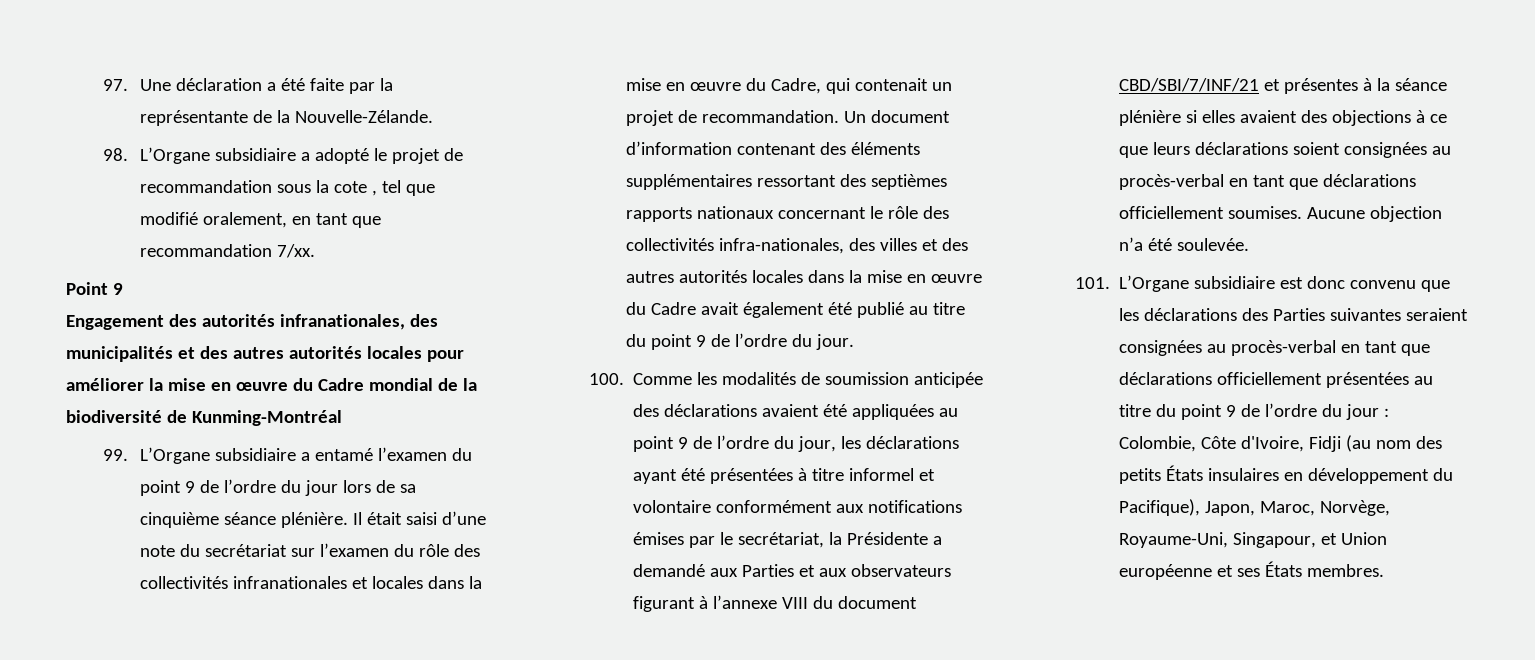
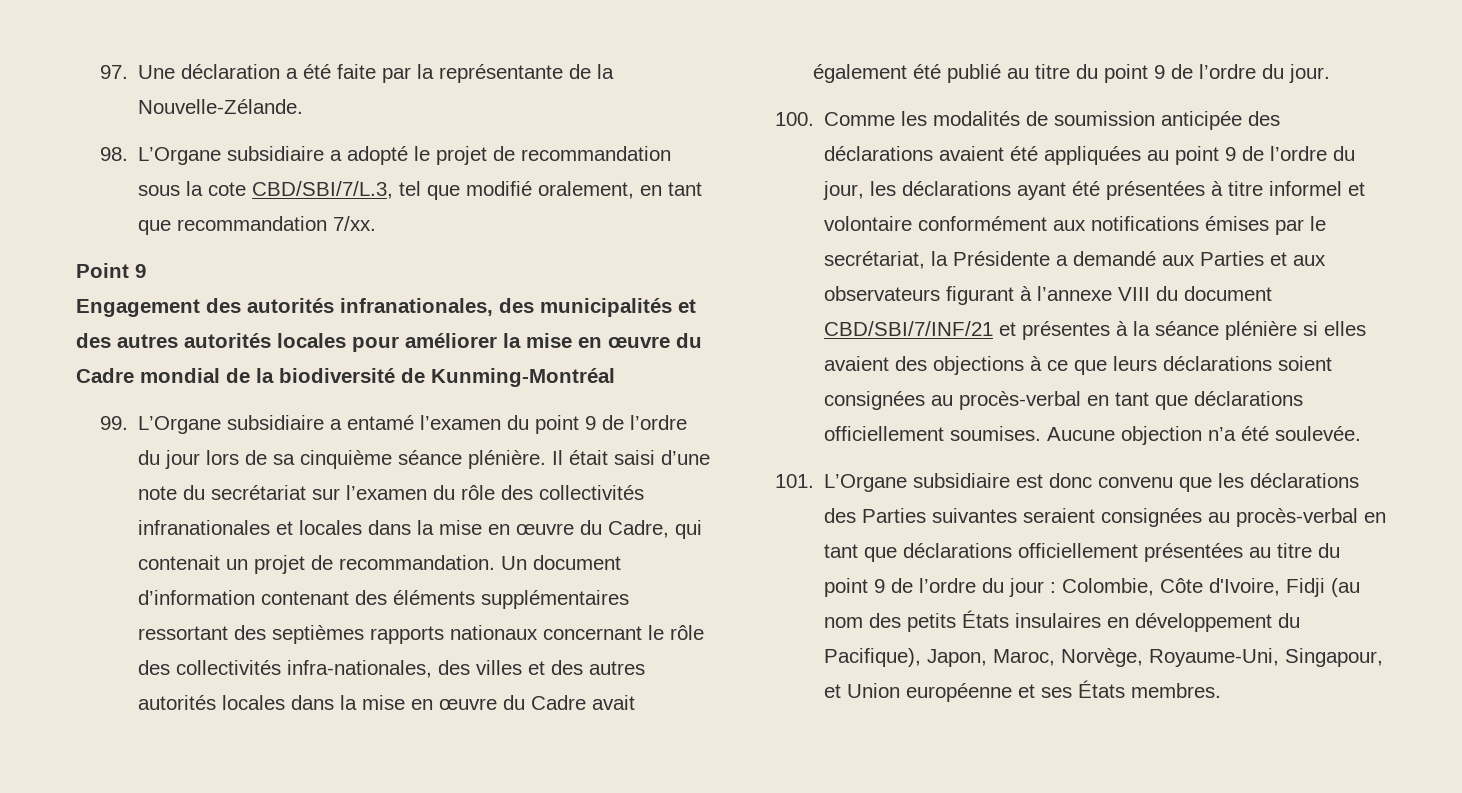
- 98. L’Organe subsidiaire a adopté le projet de recommandation sous la cote , tel que modifié oralement, en tant que recommandation 7/xx.
+ 98. L’Organe subsidiaire a adopté le projet de recommandation sous la cote CBD/SBI/7/L.3, tel que modifié oralement, en tant que recommandation 7/xx.

